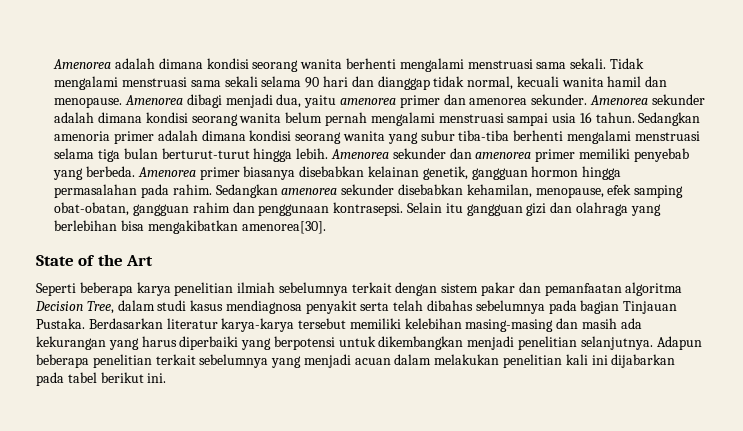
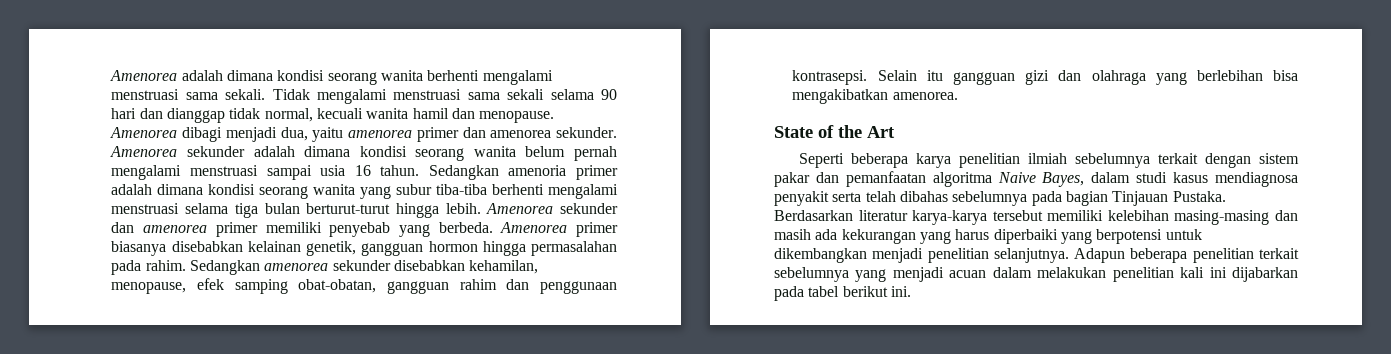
- Selain itu gangguan gizi dan olahraga yang berlebihan bisa mengakibatkan amenorea[30].
+ Selain itu gangguan gizi dan olahraga yang berlebihan bisa mengakibatkan amenorea.
- Seperti beberapa karya penelitian ilmiah sebelumnya terkait dengan sistem pakar dan pemanfaatan algoritma Decision Tree, dalam studi kasus mendiagnosa penyakit serta telah dibahas sebelumnya pada bagian Tinjauan Pustaka.
+ Seperti beberapa karya penelitian ilmiah sebelumnya terkait dengan sistem pakar dan pemanfaatan algoritma Naive Bayes, dalam studi kasus mendiagnosa penyakit serta telah dibahas sebelumnya pada bagian Tinjauan Pustaka.

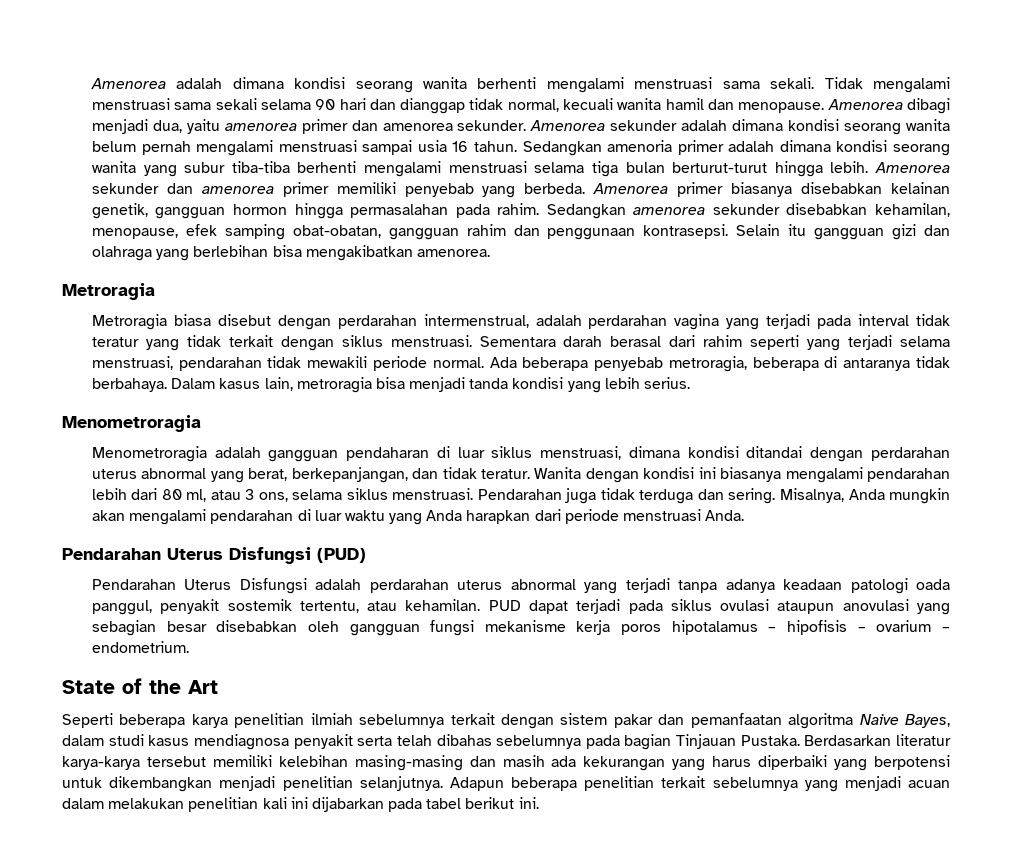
  Selain itu gangguan gizi dan olahraga yang berlebihan bisa mengakibatkan amenorea.
+ Metroragia
+ Metroragia biasa disebut dengan perdarahan intermenstrual, adalah perdarahan vagina yang terjadi pada interval tidak teratur yang tidak terkait dengan siklus menstruasi. Sementara darah berasal dari rahim seperti yang terjadi selama menstruasi, pendarahan tidak mewakili periode normal. Ada beberapa penyebab metroragia, beberapa di antaranya tidak berbahaya. Dalam kasus lain, metroragia bisa menjadi tanda kondisi yang lebih serius.
+ Menometroragia
+ Menometroragia adalah gangguan pendaharan di luar siklus menstruasi, dimana kondisi ditandai dengan perdarahan uterus abnormal yang berat, berkepanjangan, dan tidak teratur. Wanita dengan kondisi ini biasanya mengalami pendarahan lebih dari 80 ml, atau 3 ons, selama siklus menstruasi. Pendarahan juga tidak terduga dan sering. Misalnya, Anda mungkin akan mengalami pendarahan di luar waktu yang Anda harapkan dari periode menstruasi Anda.
+ Pendarahan Uterus Disfungsi (PUD)
+ Pendarahan Uterus Disfungsi adalah perdarahan uterus abnormal yang terjadi tanpa adanya keadaan patologi oada panggul, penyakit sostemik tertentu, atau kehamilan. PUD dapat terjadi pada siklus ovulasi ataupun anovulasi yang sebagian besar disebabkan oleh gangguan fungsi mekanisme kerja poros hipotalamus – hipofisis – ovarium – endometrium.

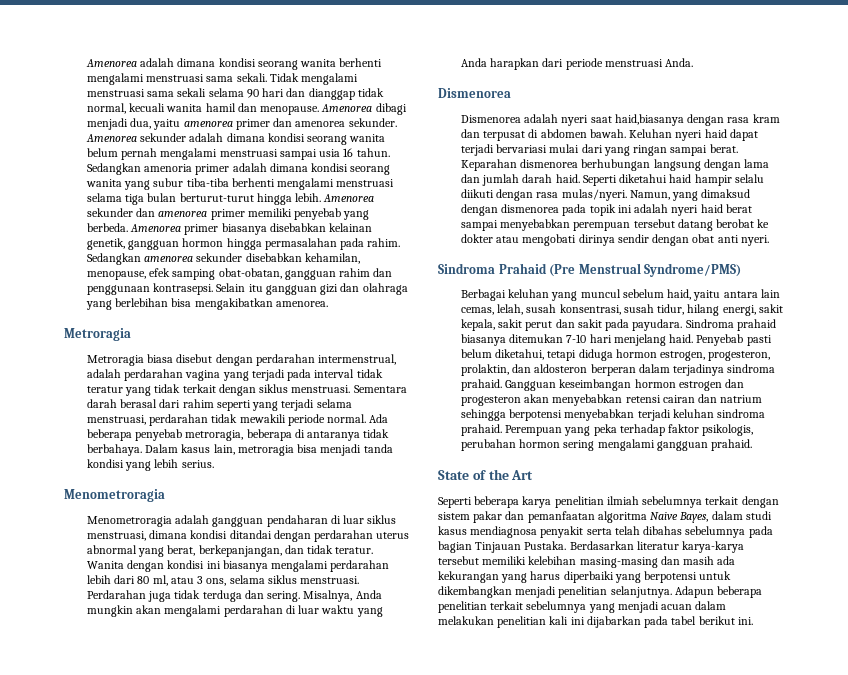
- Sementara darah berasal dari rahim seperti yang terjadi selama menstruasi, pendarahan tidak mewakili periode normal.
+ Sementara darah berasal dari rahim seperti yang terjadi selama menstruasi, perdarahan tidak mewakili periode normal.
- Wanita dengan kondisi ini biasanya mengalami pendarahan lebih dari 80 ml, atau 3 ons, selama siklus menstruasi.
+ Wanita dengan kondisi ini biasanya mengalami perdarahan lebih dari 80 ml, atau 3 ons, selama siklus menstruasi.
- Pendarahan juga tidak terduga dan sering.
+ Perdarahan juga tidak terduga dan sering.
- Misalnya, Anda mungkin akan mengalami pendarahan di luar waktu yang Anda harapkan dari periode menstruasi Anda.
- Pendarahan Uterus Disfungsi (PUD)
- Pendarahan Uterus Disfungsi adalah perdarahan uterus abnormal yang terjadi tanpa adanya keadaan patologi oada panggul, penyakit sostemik tertentu, atau kehamilan. PUD dapat terjadi pada siklus ovulasi ataupun anovulasi yang sebagian besar disebabkan oleh gangguan fungsi mekanisme kerja poros hipotalamus – hipofisis – ovarium – endometrium.
+ Misalnya, Anda mungkin akan mengalami perdarahan di luar waktu yang Anda harapkan dari periode menstruasi Anda.
+ Dismenorea
+ Dismenorea adalah nyeri saat haid,biasanya dengan rasa kram dan terpusat di abdomen bawah. Keluhan nyeri haid dapat terjadi bervariasi mulai dari yang ringan sampai berat. Keparahan dismenorea berhubungan langsung dengan lama dan jumlah darah haid. Seperti diketahui haid hampir selalu diikuti dengan rasa mulas/nyeri. Namun, yang dimaksud dengan dismenorea pada topik ini adalah nyeri haid berat sampai menyebabkan perempuan tersebut datang berobat ke dokter atau mengobati dirinya sendir dengan obat anti nyeri.
+ Sindroma Prahaid (Pre Menstrual Syndrome/PMS)
+ Berbagai keluhan yang muncul sebelum haid, yaitu antara lain cemas, lelah, susah konsentrasi, susah tidur, hilang energi, sakit kepala, sakit perut dan sakit pada payudara. Sindroma prahaid biasanya ditemukan 7-10 hari menjelang haid. Penyebab pasti belum diketahui, tetapi diduga hormon estrogen, progesteron, prolaktin, dan aldosteron berperan dalam terjadinya sindroma prahaid. Gangguan keseimbangan hormon estrogen dan progesteron akan menyebabkan retensi cairan dan natrium sehingga berpotensi menyebabkan terjadi keluhan sindroma prahaid. Perempuan yang peka terhadap faktor psikologis, perubahan hormon sering mengalami gangguan prahaid.

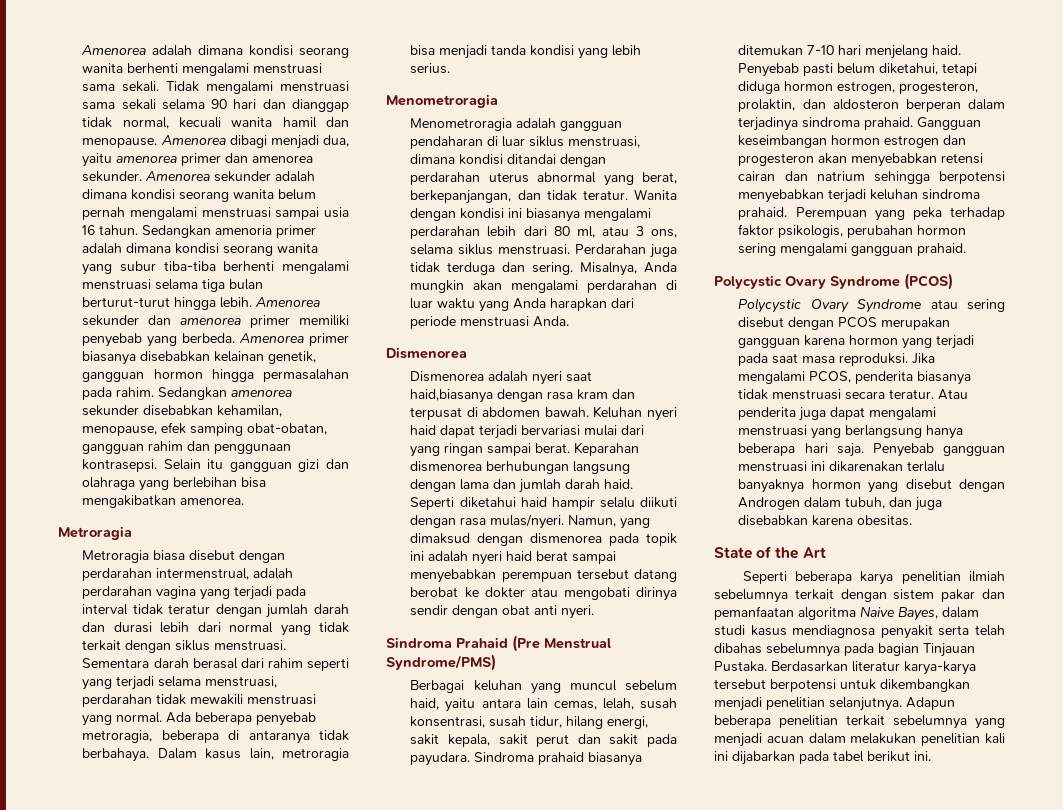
- Metroragia biasa disebut dengan perdarahan intermenstrual, adalah perdarahan vagina yang terjadi pada interval tidak teratur yang tidak terkait dengan siklus menstruasi.
+ Metroragia biasa disebut dengan perdarahan intermenstrual, adalah perdarahan vagina yang terjadi pada interval tidak teratur dengan jumlah darah dan durasi lebih dari normal yang tidak terkait dengan siklus menstruasi.
- Sementara darah berasal dari rahim seperti yang terjadi selama menstruasi, perdarahan tidak mewakili periode normal.
+ Sementara darah berasal dari rahim seperti yang terjadi selama menstruasi, perdarahan tidak mewakili menstruasi yang normal.
+ Polycystic Ovary Syndrome (PCOS)
+ Polycystic Ovary Syndrome atau sering disebut dengan PCOS merupakan gangguan karena hormon yang terjadi pada saat masa reproduksi. Jika mengalami PCOS, penderita biasanya tidak menstruasi secara teratur. Atau penderita juga dapat mengalami menstruasi yang berlangsung hanya beberapa hari saja. Penyebab gangguan menstruasi ini dikarenakan terlalu banyaknya hormon yang disebut dengan Androgen dalam tubuh, dan juga disebabkan karena obesitas.
- Berdasarkan literatur karya-karya tersebut memiliki kelebihan masing-masing dan masih ada kekurangan yang harus diperbaiki yang berpotensi untuk dikembangkan menjadi penelitian selanjutnya.
+ Berdasarkan literatur karya-karya tersebut berpotensi untuk dikembangkan menjadi penelitian selanjutnya.

